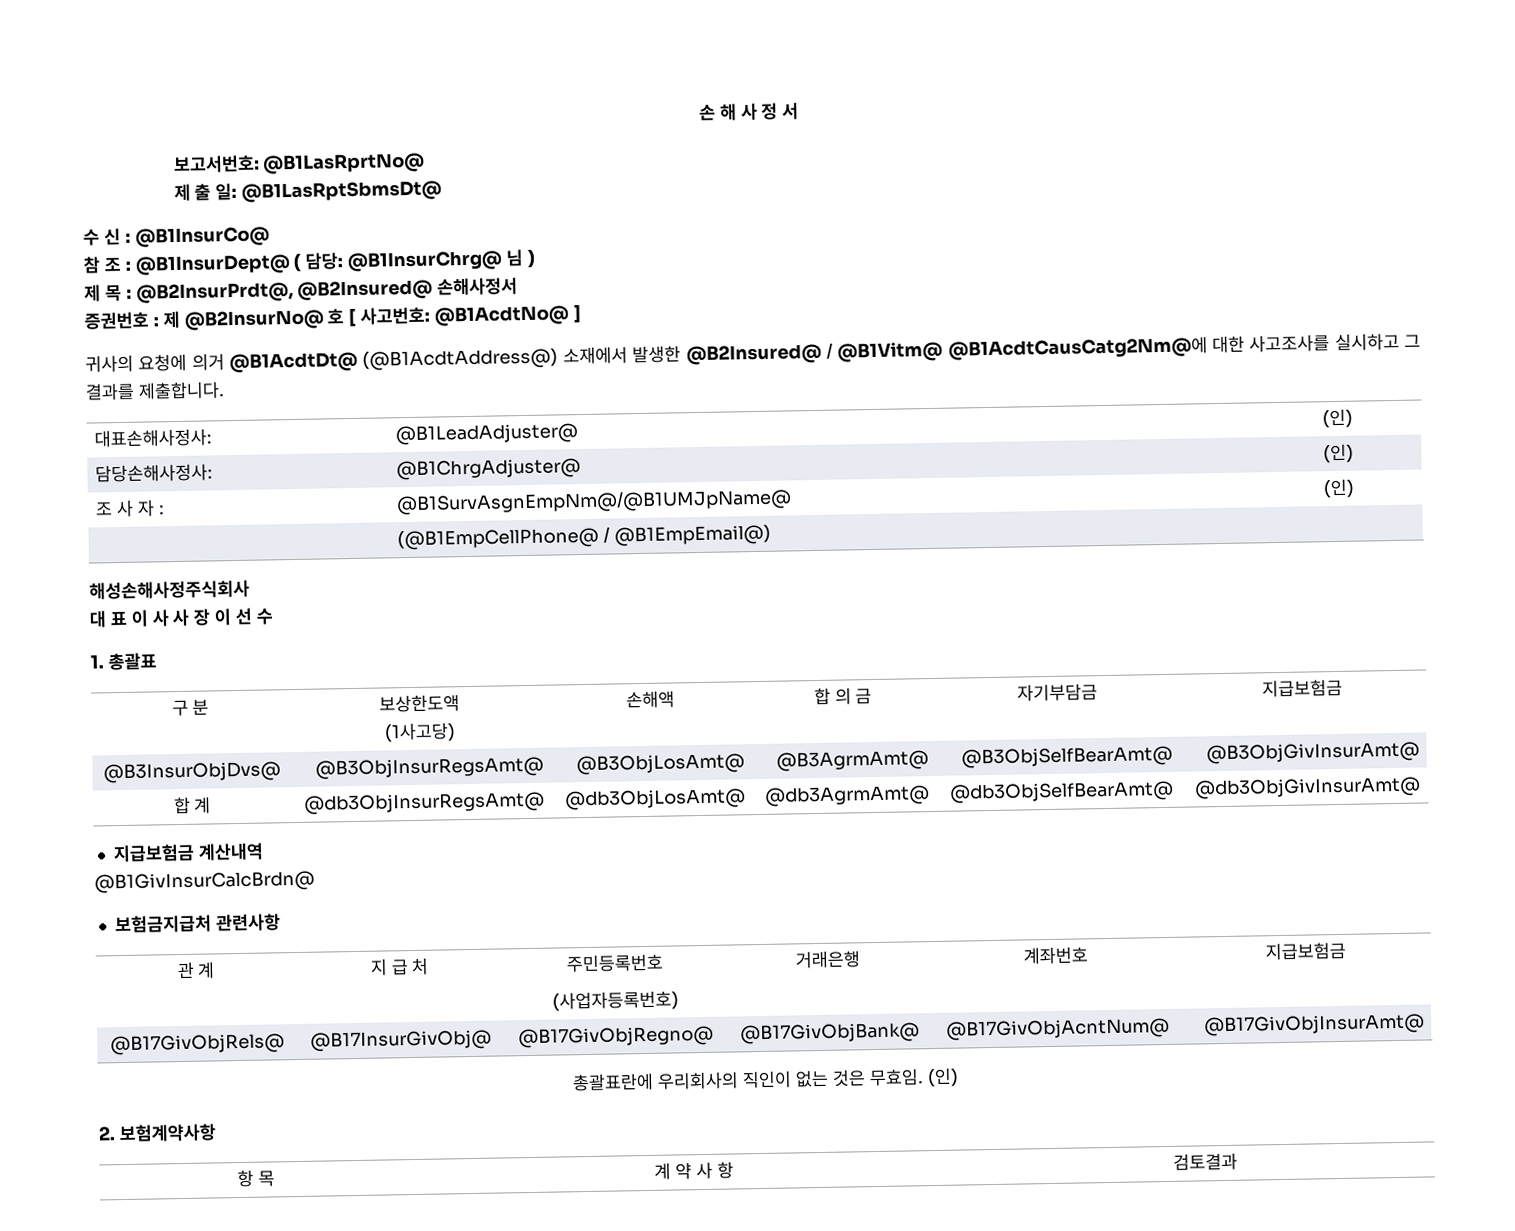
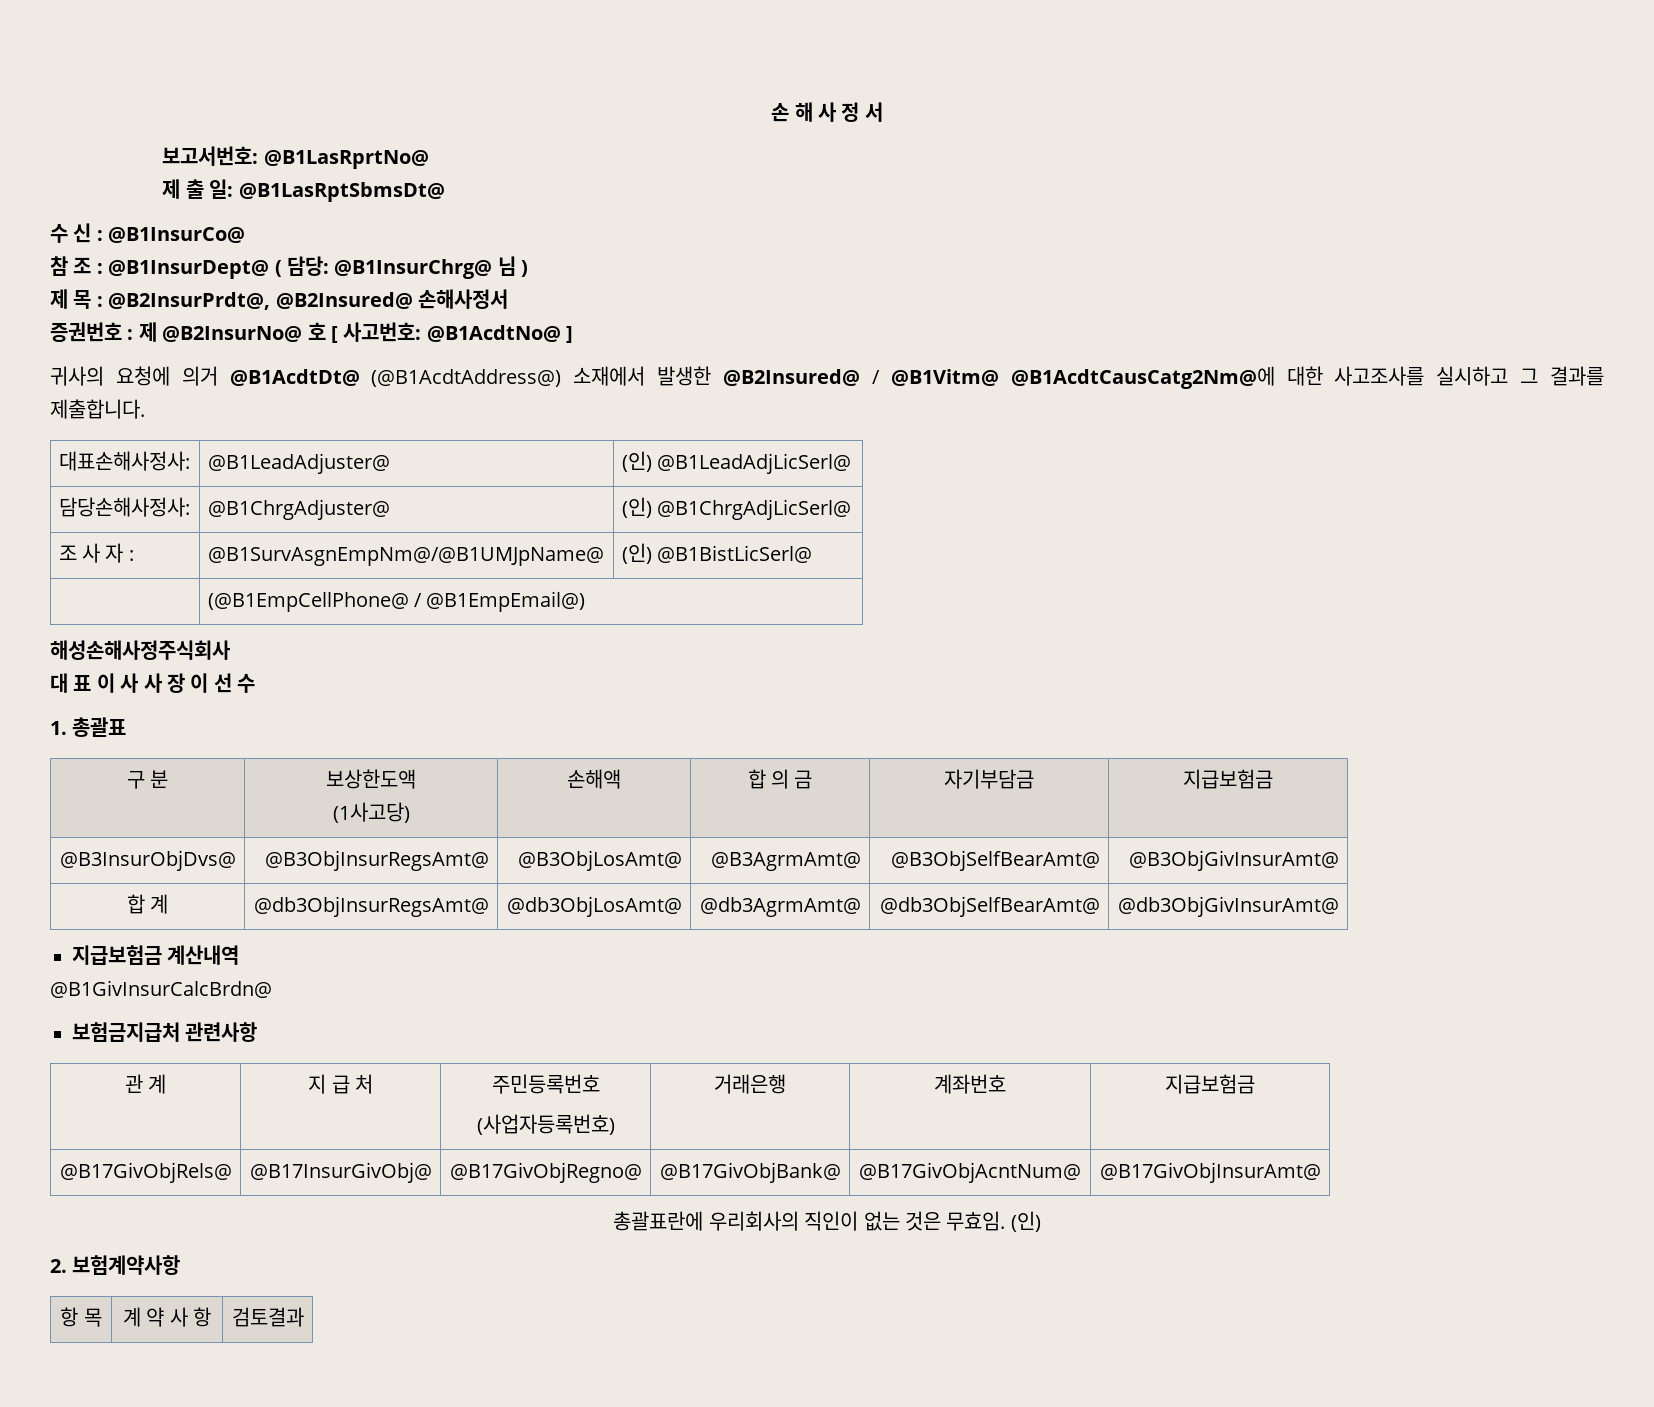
- 대표손해사정사: | @B1LeadAdjuster@ | (인)
+ 대표손해사정사: | @B1LeadAdjuster@ | (인) @B1LeadAdjLicSerl@
- 담당손해사정사: | @B1ChrgAdjuster@ | (인)
+ 담당손해사정사: | @B1ChrgAdjuster@ | (인) @B1ChrgAdjLicSerl@
- 조 사 자 : | @B1SurvAsgnEmpNm@/@B1UMJpName@ | (인)
+ 조 사 자 : | @B1SurvAsgnEmpNm@/@B1UMJpName@ | (인) @B1BistLicSerl@

